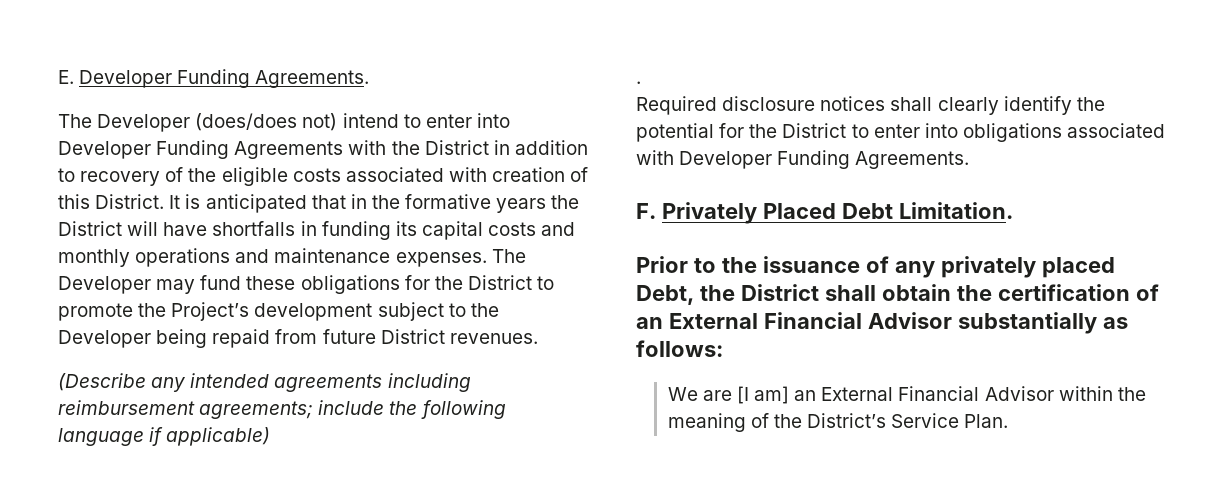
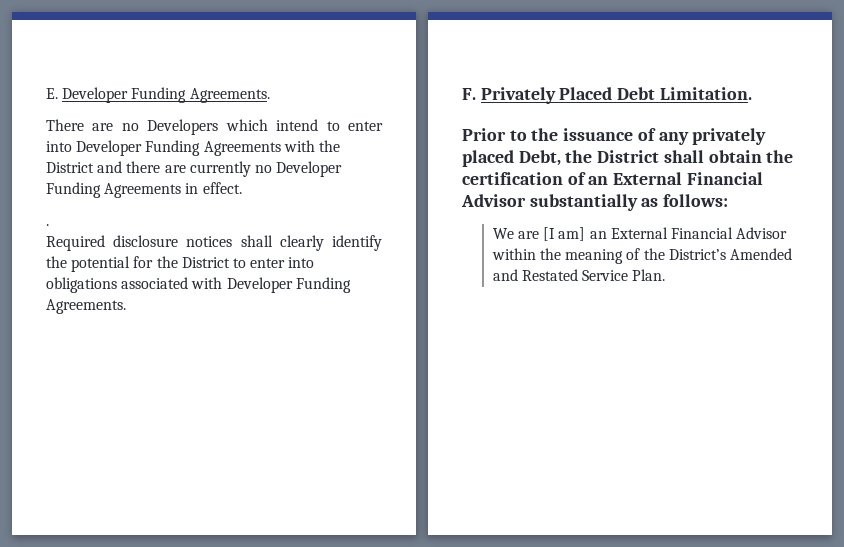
- The Developer (does/does not) intend to enter into Developer Funding Agreements with the District in addition to recovery of the eligible costs associated with creation of this District. It is anticipated that in the formative years the District will have shortfalls in funding its capital costs and monthly operations and maintenance expenses. The Developer may fund these obligations for the District to promote the Project’s development subject to the Developer being repaid from future District revenues.
- (Describe any intended agreements including reimbursement agreements; include the following language if applicable)
+ There are no Developers which intend to enter into Developer Funding Agreements with the District and there are currently no Developer Funding Agreements in effect.
- We are [I am] an External Financial Advisor within the meaning of the District’s Service Plan.
+ We are [I am] an External Financial Advisor within the meaning of the District’s Amended and Restated Service Plan.

